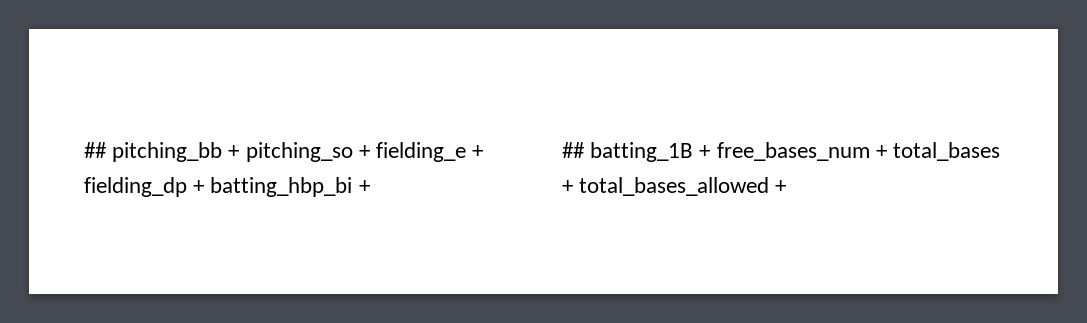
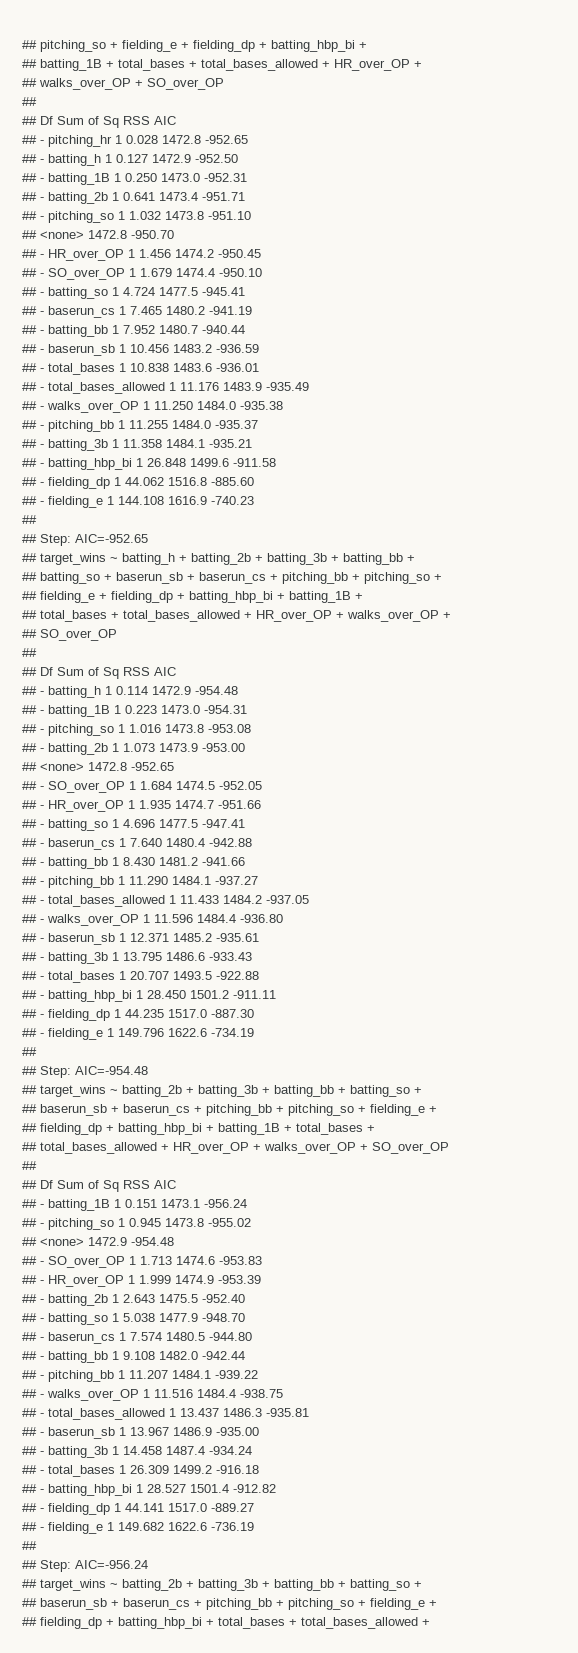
- ## pitching_bb + pitching_so + fielding_e + fielding_dp + batting_hbp_bi +
+ ## pitching_so + fielding_e + fielding_dp + batting_hbp_bi +
- ## batting_1B + free_bases_num + total_bases + total_bases_allowed +
+ ## batting_1B + total_bases + total_bases_allowed + HR_over_OP +
+ ## walks_over_OP + SO_over_OP
+ ##
+ ## Df Sum of Sq RSS AIC
+ ## - pitching_hr 1 0.028 1472.8 -952.65
+ ## - batting_h 1 0.127 1472.9 -952.50
+ ## - batting_1B 1 0.250 1473.0 -952.31
+ ## - batting_2b 1 0.641 1473.4 -951.71
+ ## - pitching_so 1 1.032 1473.8 -951.10
+ ## <none> 1472.8 -950.70
+ ## - HR_over_OP 1 1.456 1474.2 -950.45
+ ## - SO_over_OP 1 1.679 1474.4 -950.10
+ ## - batting_so 1 4.724 1477.5 -945.41
+ ## - baserun_cs 1 7.465 1480.2 -941.19
+ ## - batting_bb 1 7.952 1480.7 -940.44
+ ## - baserun_sb 1 10.456 1483.2 -936.59
+ ## - total_bases 1 10.838 1483.6 -936.01
+ ## - total_bases_allowed 1 11.176 1483.9 -935.49
+ ## - walks_over_OP 1 11.250 1484.0 -935.38
+ ## - pitching_bb 1 11.255 1484.0 -935.37
+ ## - batting_3b 1 11.358 1484.1 -935.21
+ ## - batting_hbp_bi 1 26.848 1499.6 -911.58
+ ## - fielding_dp 1 44.062 1516.8 -885.60
+ ## - fielding_e 1 144.108 1616.9 -740.23
+ ##
+ ## Step: AIC=-952.65
+ ## target_wins ~ batting_h + batting_2b + batting_3b + batting_bb +
+ ## batting_so + baserun_sb + baserun_cs + pitching_bb + pitching_so +
+ ## fielding_e + fielding_dp + batting_hbp_bi + batting_1B +
+ ## total_bases + total_bases_allowed + HR_over_OP + walks_over_OP +
+ ## SO_over_OP
+ ##
+ ## Df Sum of Sq RSS AIC
+ ## - batting_h 1 0.114 1472.9 -954.48
+ ## - batting_1B 1 0.223 1473.0 -954.31
+ ## - pitching_so 1 1.016 1473.8 -953.08
+ ## - batting_2b 1 1.073 1473.9 -953.00
+ ## <none> 1472.8 -952.65
+ ## - SO_over_OP 1 1.684 1474.5 -952.05
+ ## - HR_over_OP 1 1.935 1474.7 -951.66
+ ## - batting_so 1 4.696 1477.5 -947.41
+ ## - baserun_cs 1 7.640 1480.4 -942.88
+ ## - batting_bb 1 8.430 1481.2 -941.66
+ ## - pitching_bb 1 11.290 1484.1 -937.27
+ ## - total_bases_allowed 1 11.433 1484.2 -937.05
+ ## - walks_over_OP 1 11.596 1484.4 -936.80
+ ## - baserun_sb 1 12.371 1485.2 -935.61
+ ## - batting_3b 1 13.795 1486.6 -933.43
+ ## - total_bases 1 20.707 1493.5 -922.88
+ ## - batting_hbp_bi 1 28.450 1501.2 -911.11
+ ## - fielding_dp 1 44.235 1517.0 -887.30
+ ## - fielding_e 1 149.796 1622.6 -734.19
+ ##
+ ## Step: AIC=-954.48
+ ## target_wins ~ batting_2b + batting_3b + batting_bb + batting_so +
+ ## baserun_sb + baserun_cs + pitching_bb + pitching_so + fielding_e +
+ ## fielding_dp + batting_hbp_bi + batting_1B + total_bases +
+ ## total_bases_allowed + HR_over_OP + walks_over_OP + SO_over_OP
+ ##
+ ## Df Sum of Sq RSS AIC
+ ## - batting_1B 1 0.151 1473.1 -956.24
+ ## - pitching_so 1 0.945 1473.8 -955.02
+ ## <none> 1472.9 -954.48
+ ## - SO_over_OP 1 1.713 1474.6 -953.83
+ ## - HR_over_OP 1 1.999 1474.9 -953.39
+ ## - batting_2b 1 2.643 1475.5 -952.40
+ ## - batting_so 1 5.038 1477.9 -948.70
+ ## - baserun_cs 1 7.574 1480.5 -944.80
+ ## - batting_bb 1 9.108 1482.0 -942.44
+ ## - pitching_bb 1 11.207 1484.1 -939.22
+ ## - walks_over_OP 1 11.516 1484.4 -938.75
+ ## - total_bases_allowed 1 13.437 1486.3 -935.81
+ ## - baserun_sb 1 13.967 1486.9 -935.00
+ ## - batting_3b 1 14.458 1487.4 -934.24
+ ## - total_bases 1 26.309 1499.2 -916.18
+ ## - batting_hbp_bi 1 28.527 1501.4 -912.82
+ ## - fielding_dp 1 44.141 1517.0 -889.27
+ ## - fielding_e 1 149.682 1622.6 -736.19
+ ##
+ ## Step: AIC=-956.24
+ ## target_wins ~ batting_2b + batting_3b + batting_bb + batting_so +
+ ## baserun_sb + baserun_cs + pitching_bb + pitching_so + fielding_e +
+ ## fielding_dp + batting_hbp_bi + total_bases + total_bases_allowed +

